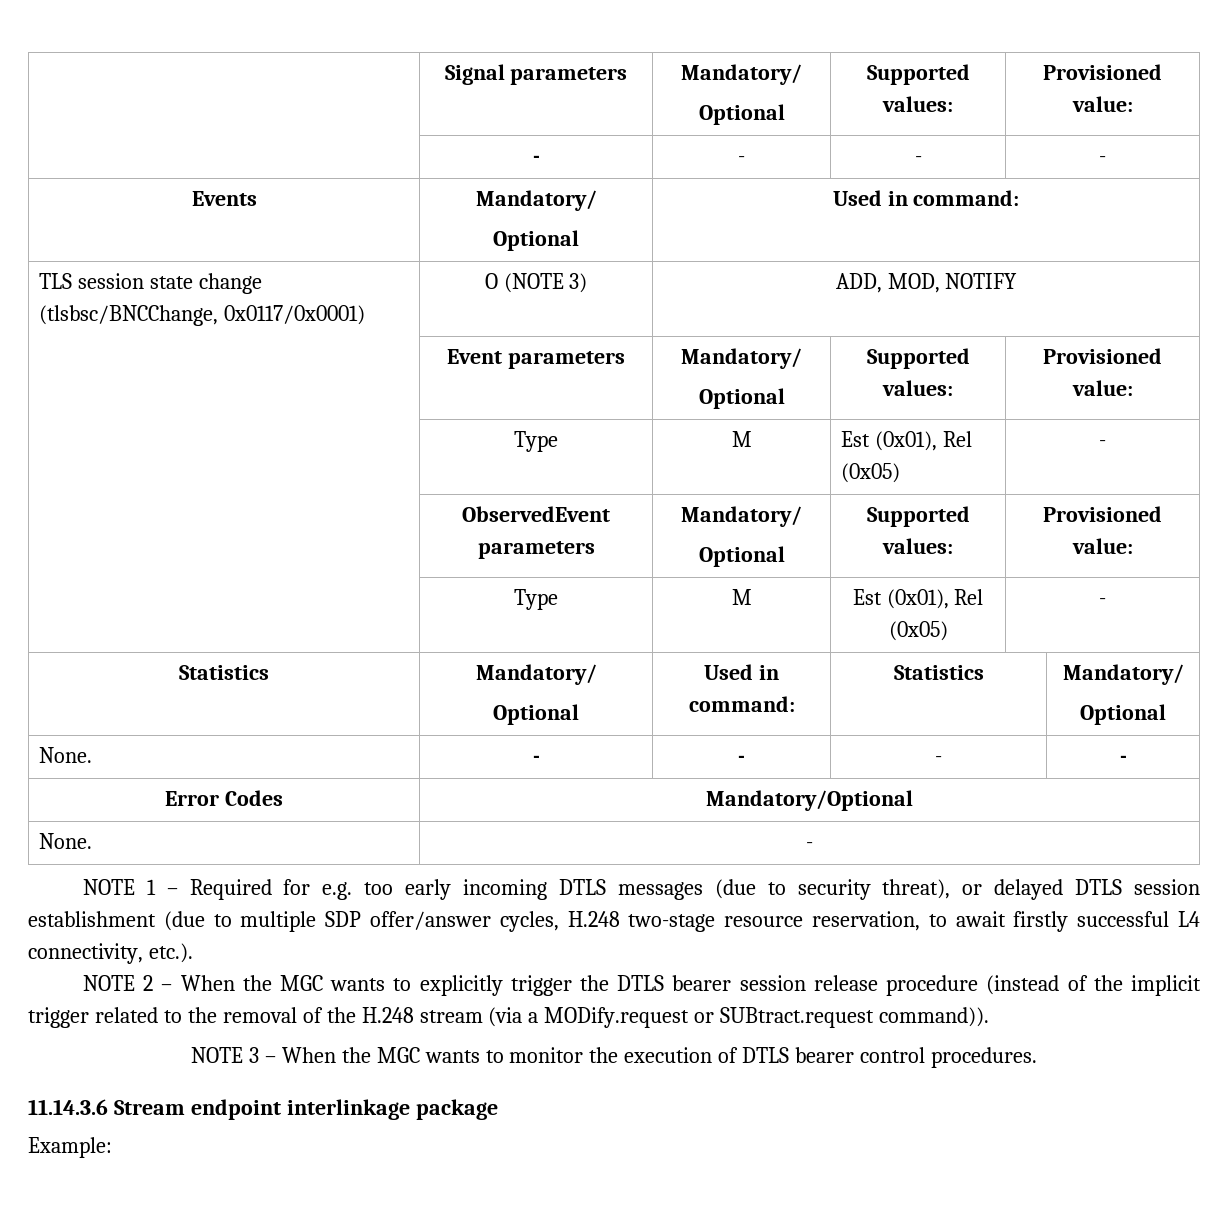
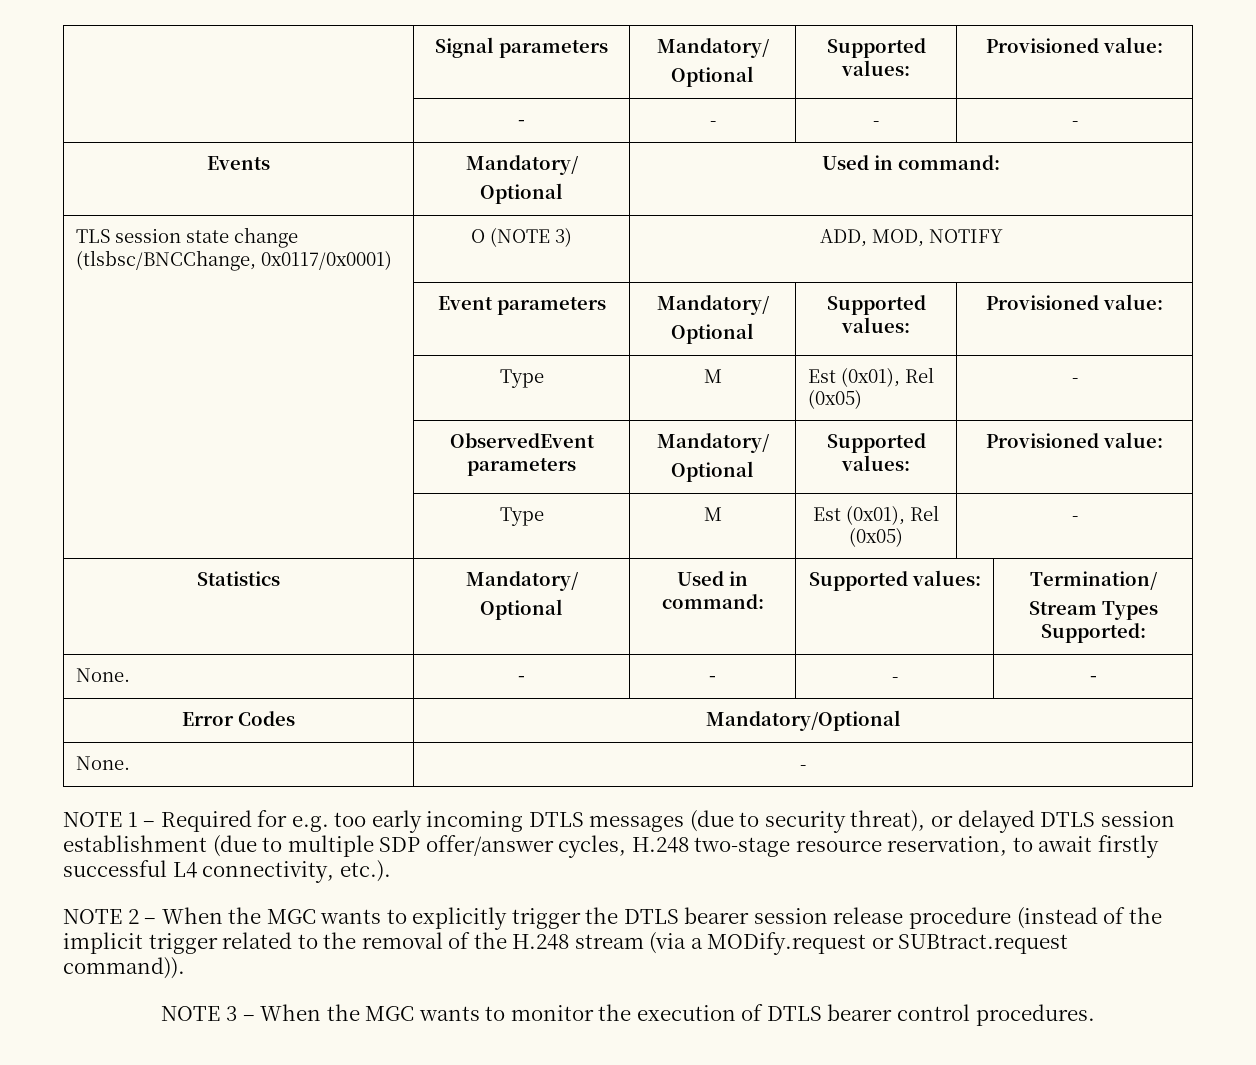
  | ObservedEvent parameters | Mandatory/
  Optional | Supported values: | Provisioned value:
  | Type | M | Est (0x01), Rel (0x05) | -
  Statistics | Mandatory/
- Optional | Used in command: | Statistics | Mandatory/
- Optional
+ Optional | Used in command: | Supported values: | Termination/
+ Stream Types Supported:
- 11.14.3.6 Stream endpoint interlinkage package
- Example:

